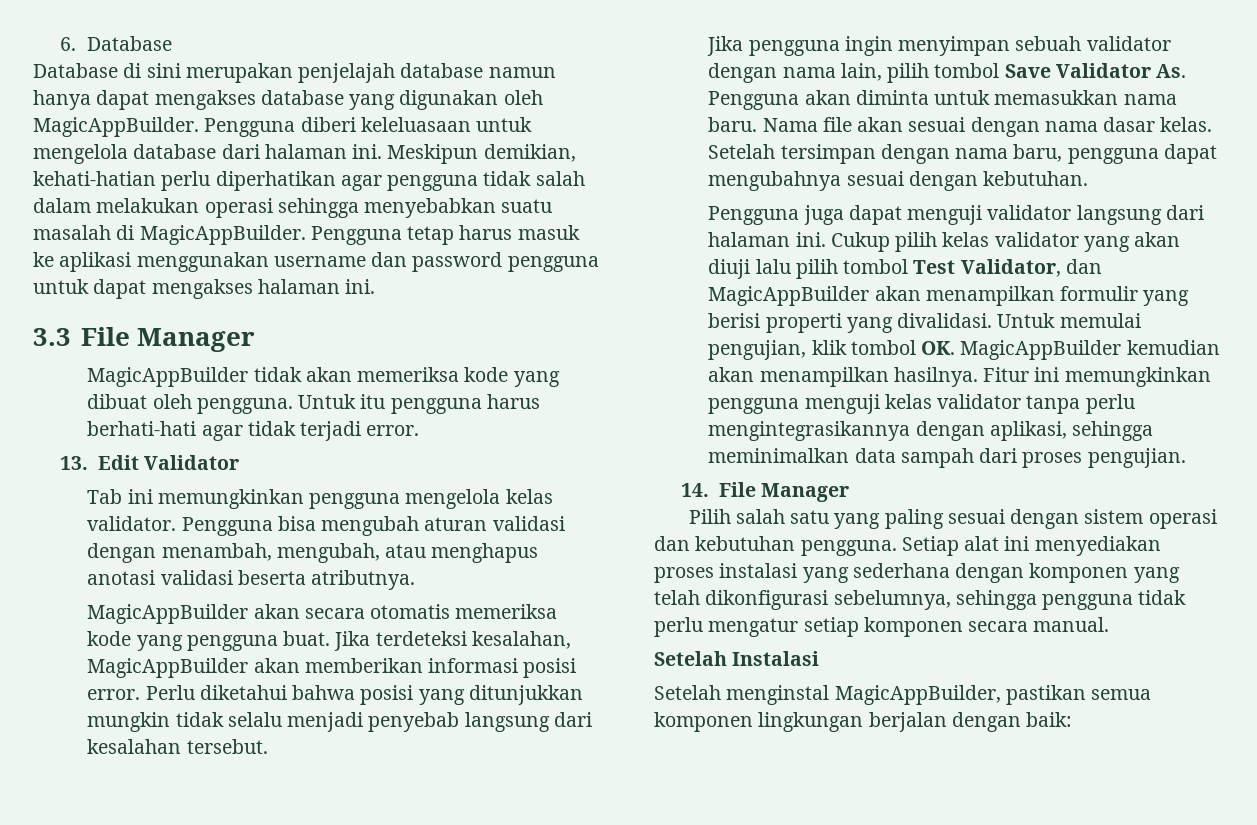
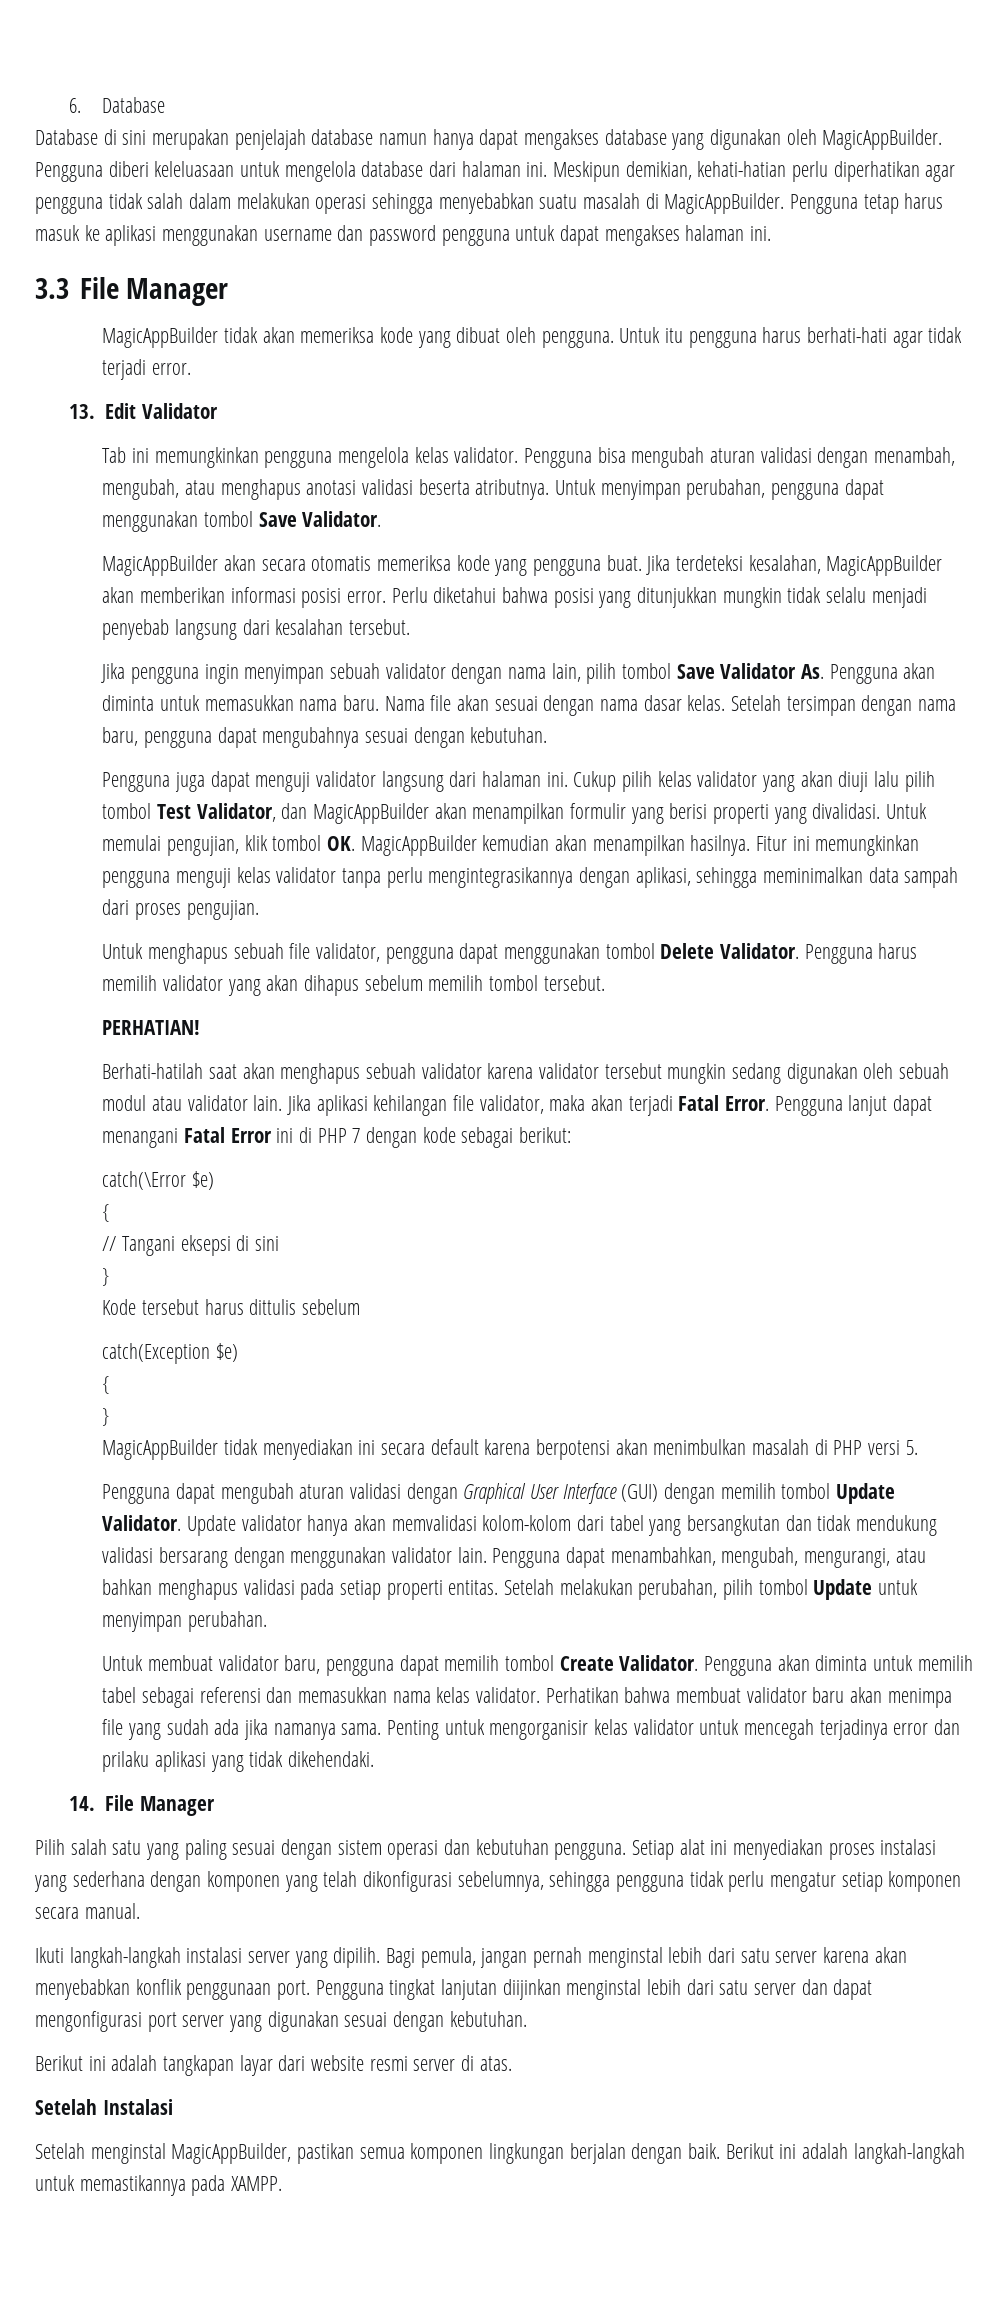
+ Untuk menyimpan perubahan, pengguna dapat menggunakan tombol Save Validator.
+ Untuk menghapus sebuah file validator, pengguna dapat menggunakan tombol Delete Validator. Pengguna harus memilih validator yang akan dihapus sebelum memilih tombol tersebut.
+ PERHATIAN!
+ Berhati-hatilah saat akan menghapus sebuah validator karena validator tersebut mungkin sedang digunakan oleh sebuah modul atau validator lain. Jika aplikasi kehilangan file validator, maka akan terjadi Fatal Error. Pengguna lanjut dapat menangani Fatal Error ini di PHP 7 dengan kode sebagai berikut:
+ catch(\Error $e)
+ {
+ // Tangani eksepsi di sini
+ }
+ Kode tersebut harus dittulis sebelum
+ catch(Exception $e)
+ {
+ }
+ MagicAppBuilder tidak menyediakan ini secara default karena berpotensi akan menimbulkan masalah di PHP versi 5.
+ Pengguna dapat mengubah aturan validasi dengan Graphical User Interface (GUI) dengan memilih tombol Update Validator. Update validator hanya akan memvalidasi kolom-kolom dari tabel yang bersangkutan dan tidak mendukung validasi bersarang dengan menggunakan validator lain. Pengguna dapat menambahkan, mengubah, mengurangi, atau bahkan menghapus validasi pada setiap properti entitas. Setelah melakukan perubahan, pilih tombol Update untuk menyimpan perubahan.
+ Untuk membuat validator baru, pengguna dapat memilih tombol Create Validator. Pengguna akan diminta untuk memilih tabel sebagai referensi dan memasukkan nama kelas validator. Perhatikan bahwa membuat validator baru akan menimpa file yang sudah ada jika namanya sama. Penting untuk mengorganisir kelas validator untuk mencegah terjadinya error dan prilaku aplikasi yang tidak dikehendaki.
+ Ikuti langkah-langkah instalasi server yang dipilih. Bagi pemula, jangan pernah menginstal lebih dari satu server karena akan menyebabkan konflik penggunaan port. Pengguna tingkat lanjutan diijinkan menginstal lebih dari satu server dan dapat mengonfigurasi port server yang digunakan sesuai dengan kebutuhan.
+ Berikut ini adalah tangkapan layar dari website resmi server di atas.
- Setelah menginstal MagicAppBuilder, pastikan semua komponen lingkungan berjalan dengan baik:
+ Setelah menginstal MagicAppBuilder, pastikan semua komponen lingkungan berjalan dengan baik. Berikut ini adalah langkah-langkah untuk memastikannya pada XAMPP.

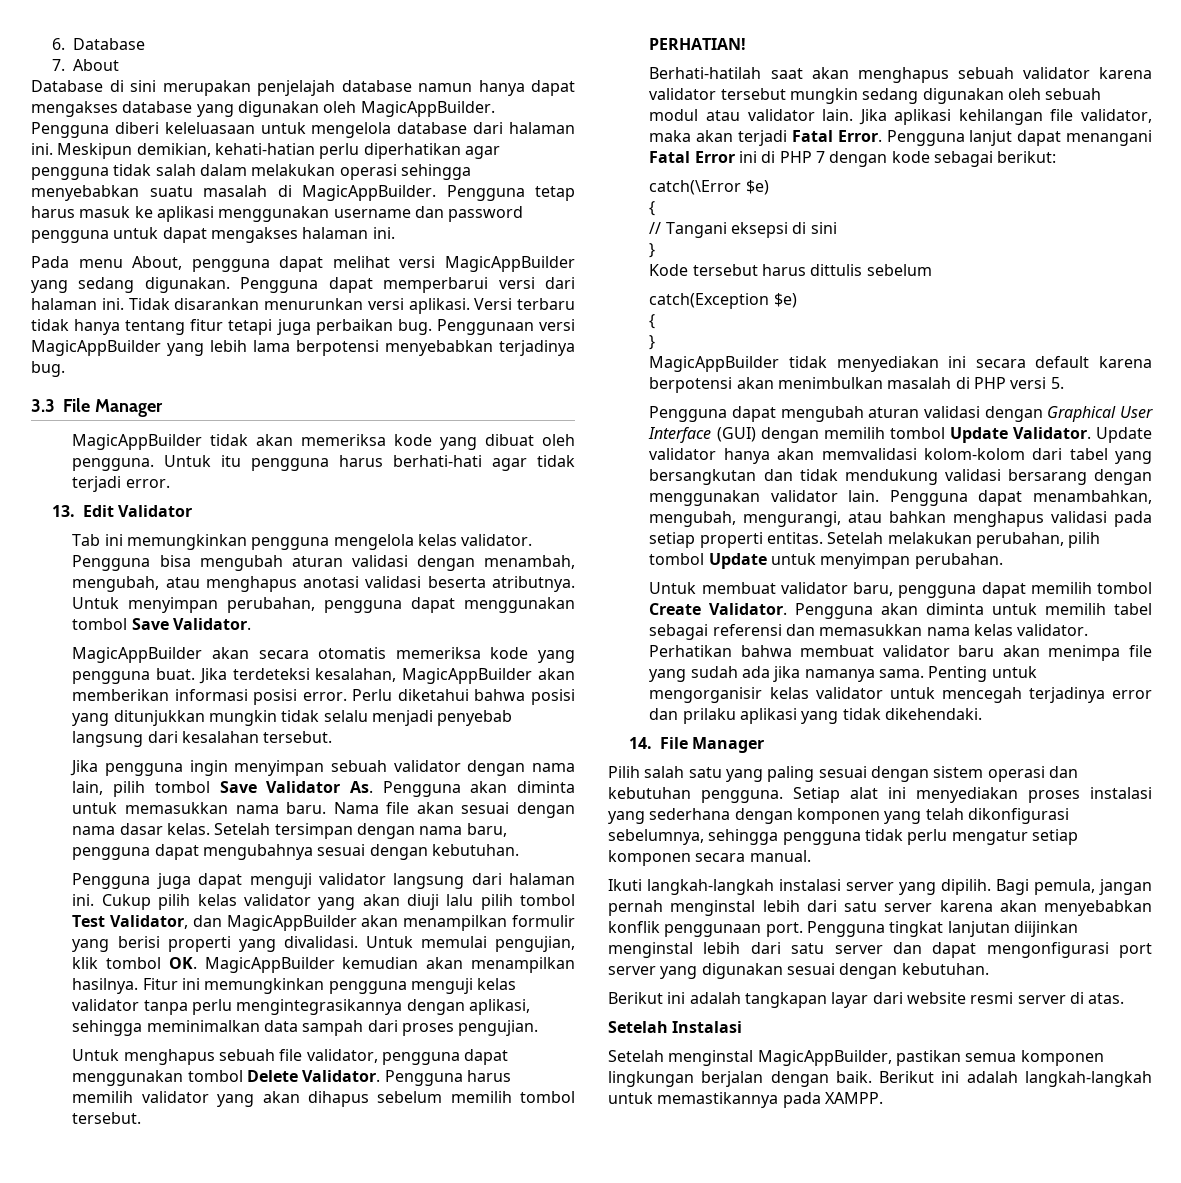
+ 7. About
+ Pada menu About, pengguna dapat melihat versi MagicAppBuilder yang sedang digunakan. Pengguna dapat memperbarui versi dari halaman ini. Tidak disarankan menurunkan versi aplikasi. Versi terbaru tidak hanya tentang fitur tetapi juga perbaikan bug. Penggunaan versi MagicAppBuilder yang lebih lama berpotensi menyebabkan terjadinya bug.

